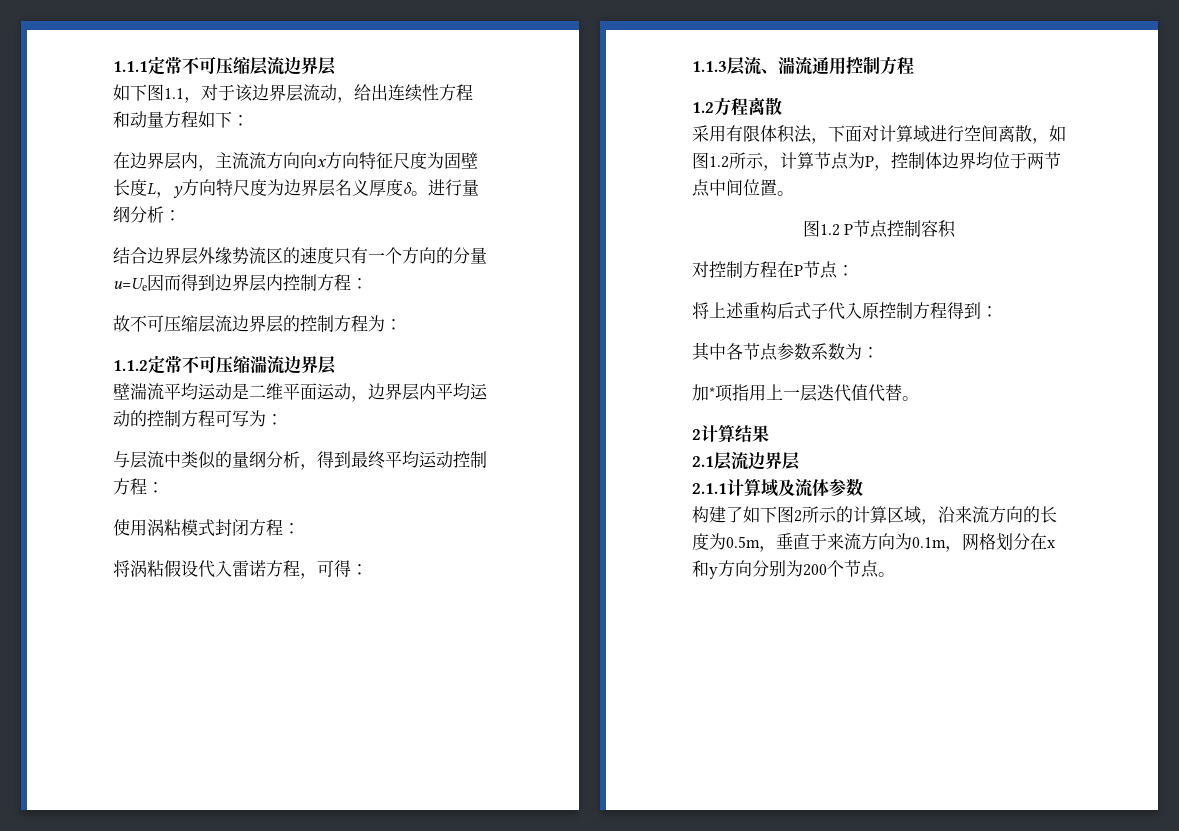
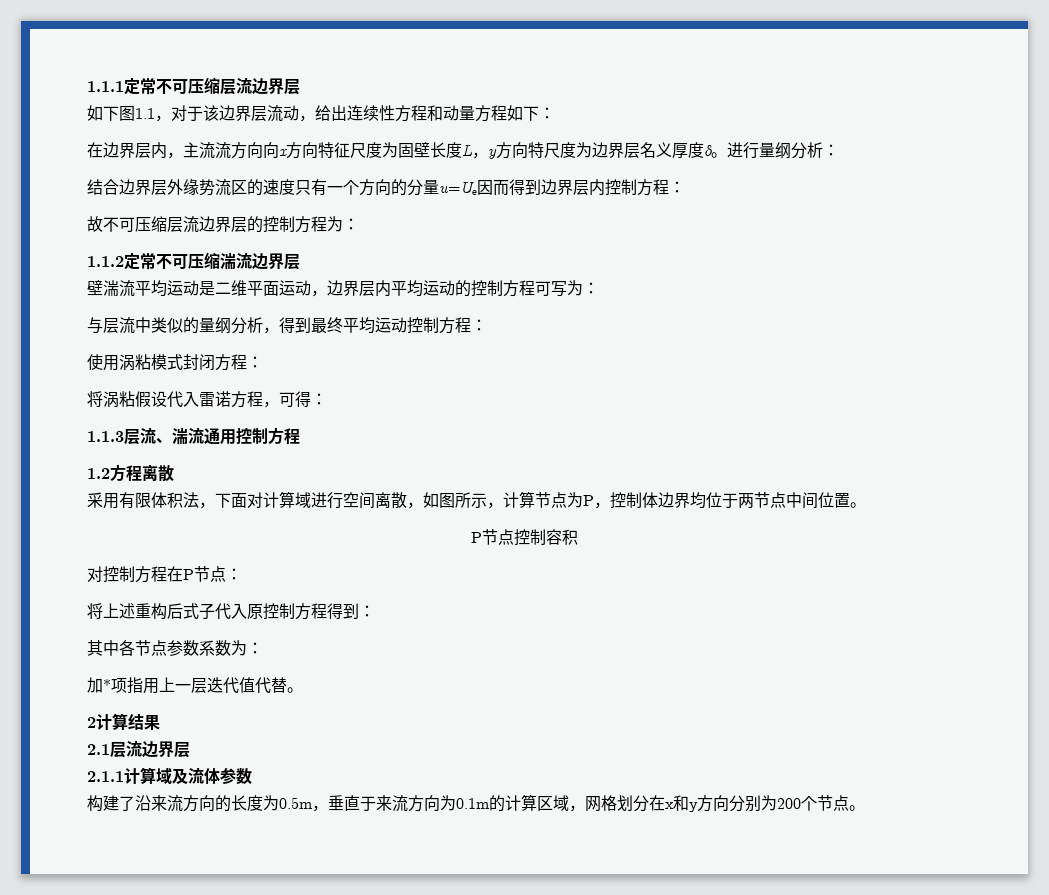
- 采用有限体积法，下面对计算域进行空间离散，如图1.2所示，计算节点为P，控制体边界均位于两节点中间位置。
+ 采用有限体积法，下面对计算域进行空间离散，如图所示，计算节点为P，控制体边界均位于两节点中间位置。
- 图1.2 P节点控制容积
+ P节点控制容积
- 构建了如下图2所示的计算区域，沿来流方向的长度为0.5m，垂直于来流方向为0.1m，网格划分在x和y方向分别为200个节点。
+ 构建了沿来流方向的长度为0.5m，垂直于来流方向为0.1m的计算区域，网格划分在x和y方向分别为200个节点。

